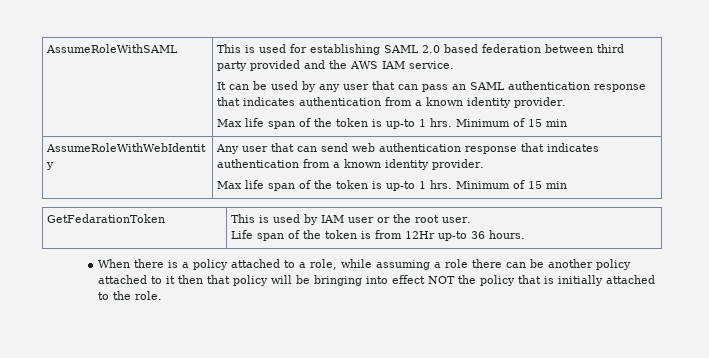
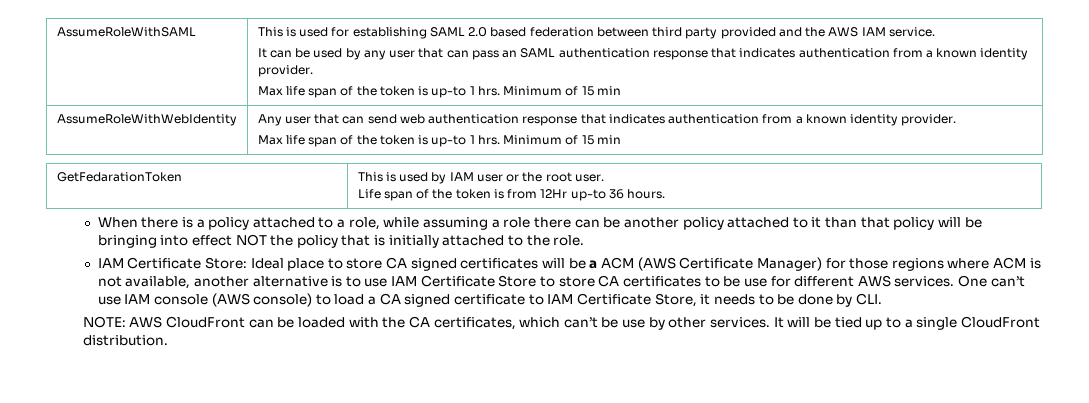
- When there is a policy attached to a role, while assuming a role there can be another policy attached to it then that policy will be bringing into effect NOT the policy that is initially attached to the role.
+ When there is a policy attached to a role, while assuming a role there can be another policy attached to it than that policy will be bringing into effect NOT the policy that is initially attached to the role.
+ IAM Certificate Store: Ideal place to store CA signed certificates will be a ACM (AWS Certificate Manager) for those regions where ACM is not available, another alternative is to use IAM Certificate Store to store CA certificates to be use for different AWS services. One can’t use IAM console (AWS console) to load a CA signed certificate to IAM Certificate Store, it needs to be done by CLI.
+ NOTE: AWS CloudFront can be loaded with the CA certificates, which can’t be use by other services. It will be tied up to a single CloudFront distribution.

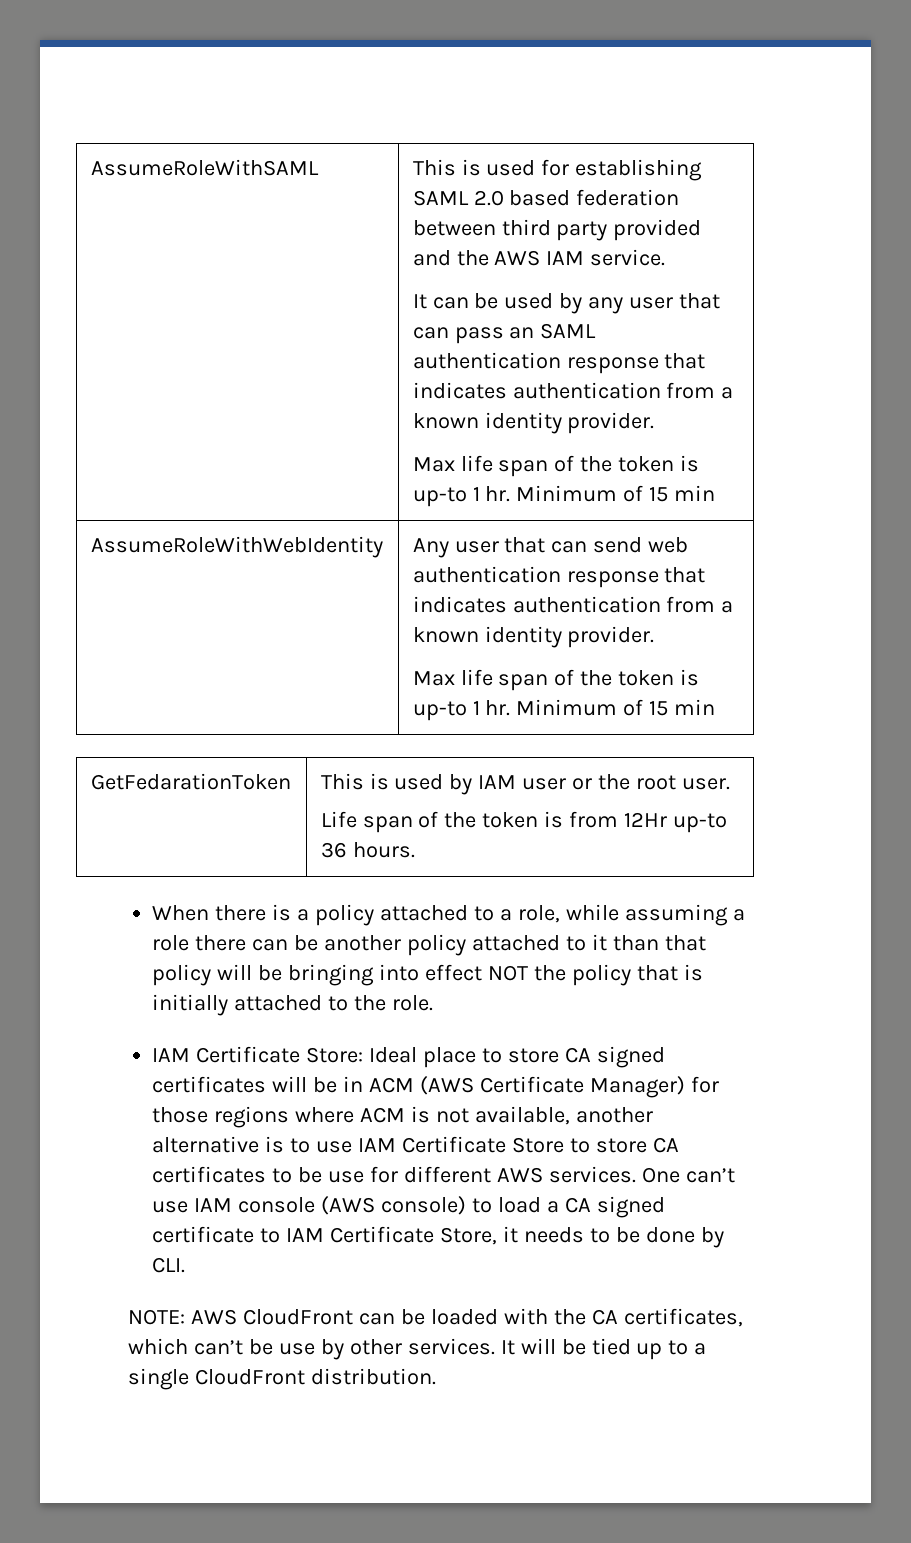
  It can be used by any user that can pass an SAML authentication response that indicates authentication from a known identity provider.
- Max life span of the token is up-to 1 hrs.
+ Max life span of the token is up-to 1 hr.
  AssumeRoleWithWebIdentity | Any user that can send web authentication response that indicates authentication from a known identity provider.
- Max life span of the token is up-to 1 hrs. Minimum of 15 min
+ Max life span of the token is up-to 1 hr. Minimum of 15 min
- IAM Certificate Store: Ideal place to store CA signed certificates will be a ACM (AWS Certificate Manager) for those regions where ACM is not available, another alternative is to use IAM Certificate Store to store CA certificates to be use for different AWS services.
+ IAM Certificate Store: Ideal place to store CA signed certificates will be in ACM (AWS Certificate Manager) for those regions where ACM is not available, another alternative is to use IAM Certificate Store to store CA certificates to be use for different AWS services.

